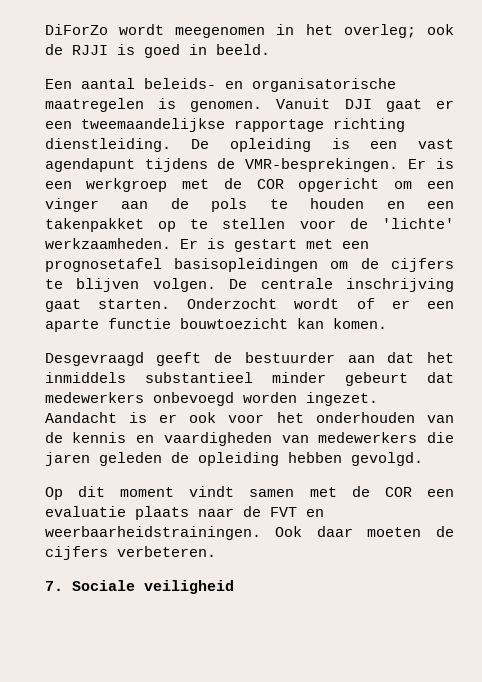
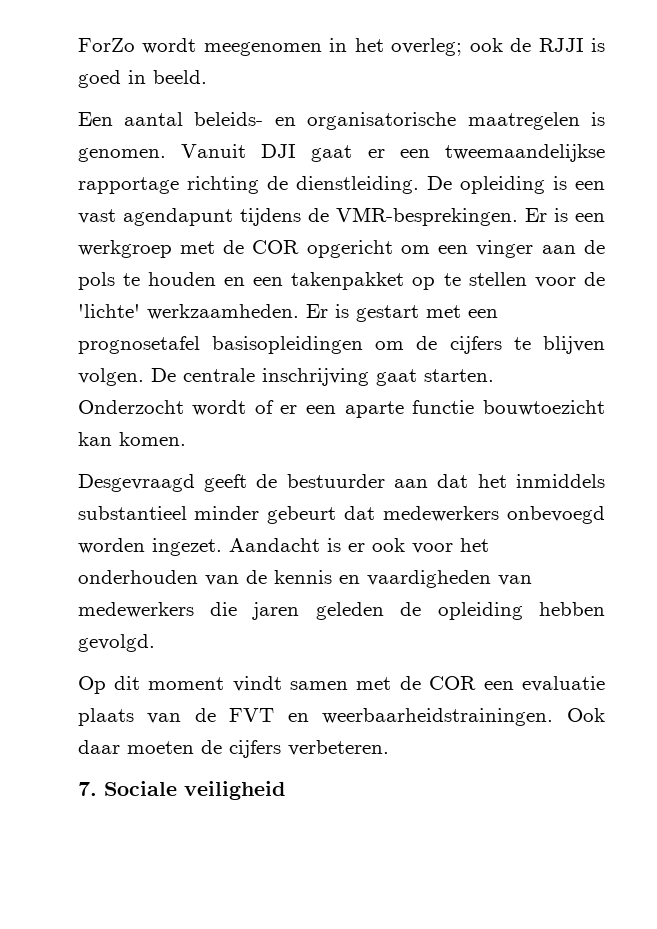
- DiForZo wordt meegenomen in het overleg; ook de RJJI is goed in beeld.
+ ForZo wordt meegenomen in het overleg; ook de RJJI is goed in beeld.
- Vanuit DJI gaat er een tweemaandelijkse rapportage richting dienstleiding.
+ Vanuit DJI gaat er een tweemaandelijkse rapportage richting de dienstleiding.
- Op dit moment vindt samen met de COR een evaluatie plaats naar de FVT en weerbaarheidstrainingen.
+ Op dit moment vindt samen met de COR een evaluatie plaats van de FVT en weerbaarheidstrainingen.

